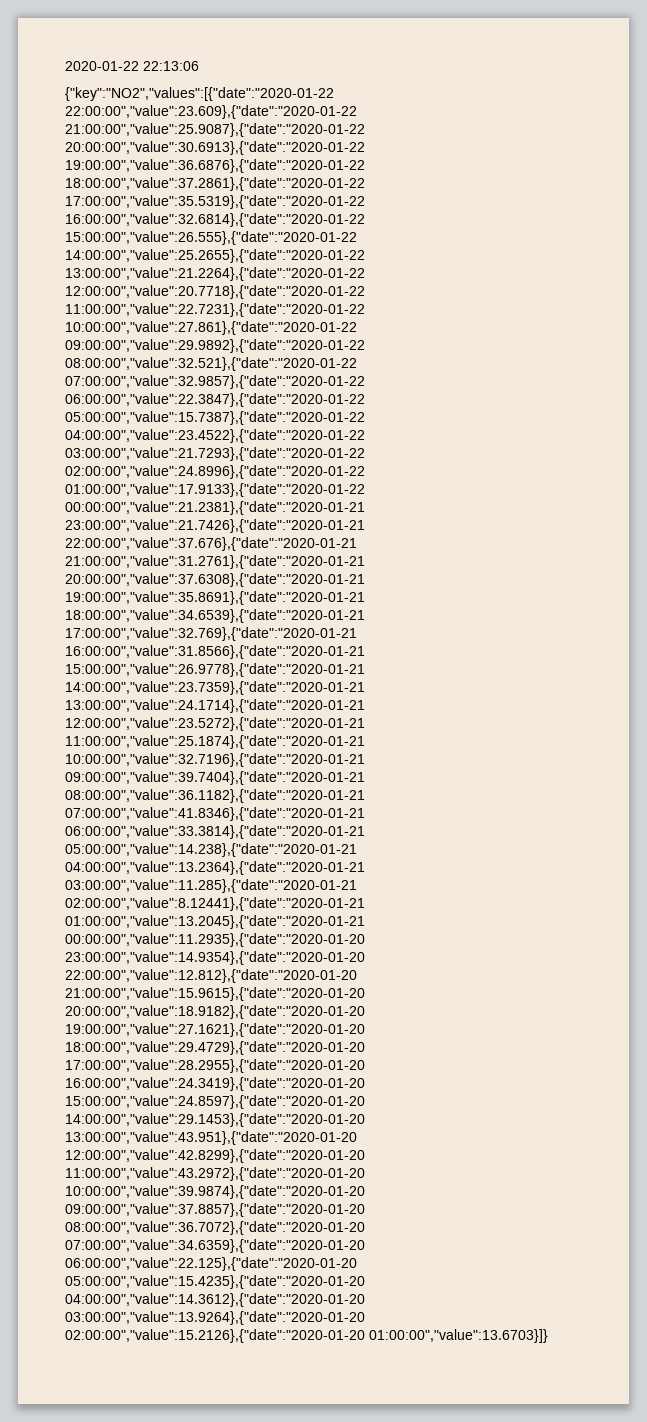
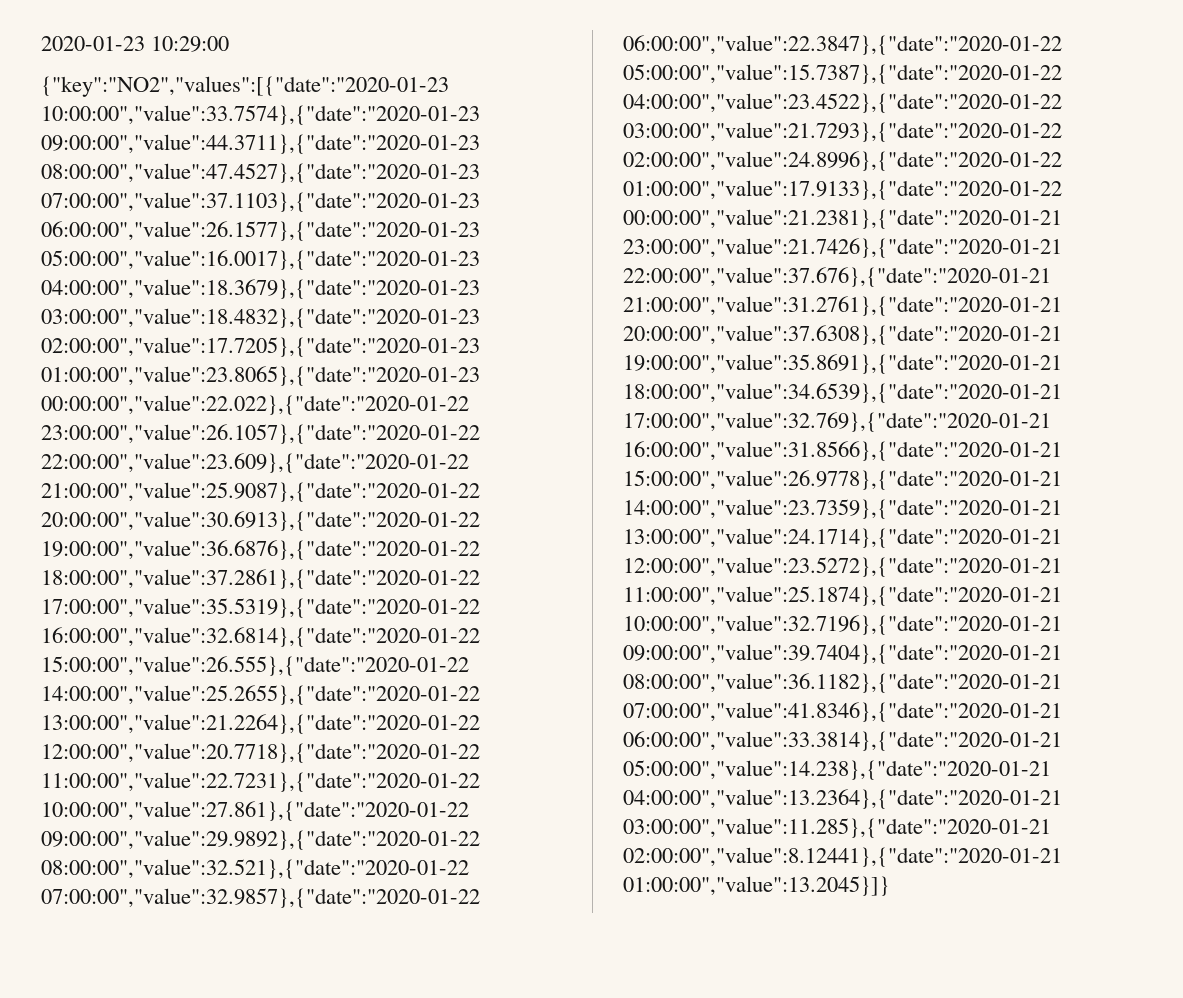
- 2020-01-22 22:13:06
- {"key":"NO2","values":[{"date":"2020-01-22 22:00:00","value":23.609},{"date":"2020-01-22 21:00:00","value":25.9087},{"date":"2020-01-22 20:00:00","value":30.6913},{"date":"2020-01-22 19:00:00","value":36.6876},{"date":"2020-01-22 18:00:00","value":37.2861},{"date":"2020-01-22 17:00:00","value":35.5319},{"date":"2020-01-22 16:00:00","value":32.6814},{"date":"2020-01-22 15:00:00","value":26.555},{"date":"2020-01-22 14:00:00","value":25.2655},{"date":"2020-01-22 13:00:00","value":21.2264},{"date":"2020-01-22 12:00:00","value":20.7718},{"date":"2020-01-22 11:00:00","value":22.7231},{"date":"2020-01-22 10:00:00","value":27.861},{"date":"2020-01-22 09:00:00","value":29.9892},{"date":"2020-01-22 08:00:00","value":32.521},{"date":"2020-01-22 07:00:00","value":32.9857},{"date":"2020-01-22 06:00:00","value":22.3847},{"date":"2020-01-22 05:00:00","value":15.7387},{"date":"2020-01-22 04:00:00","value":23.4522},{"date":"2020-01-22 03:00:00","value":21.7293},{"date":"2020-01-22 02:00:00","value":24.8996},{"date":"2020-01-22 01:00:00","value":17.9133},{"date":"2020-01-22 00:00:00","value":21.2381},{"date":"2020-01-21 23:00:00","value":21.7426},{"date":"2020-01-21 22:00:00","value":37.676},{"date":"2020-01-21 21:00:00","value":31.2761},{"date":"2020-01-21 20:00:00","value":37.6308},{"date":"2020-01-21 19:00:00","value":35.8691},{"date":"2020-01-21 18:00:00","value":34.6539},{"date":"2020-01-21 17:00:00","value":32.769},{"date":"2020-01-21 16:00:00","value":31.8566},{"date":"2020-01-21 15:00:00","value":26.9778},{"date":"2020-01-21 14:00:00","value":23.7359},{"date":"2020-01-21 13:00:00","value":24.1714},{"date":"2020-01-21 12:00:00","value":23.5272},{"date":"2020-01-21 11:00:00","value":25.1874},{"date":"2020-01-21 10:00:00","value":32.7196},{"date":"2020-01-21 09:00:00","value":39.7404},{"date":"2020-01-21 08:00:00","value":36.1182},{"date":"2020-01-21 07:00:00","value":41.8346},{"date":"2020-01-21 06:00:00","value":33.3814},{"date":"2020-01-21 05:00:00","value":14.238},{"date":"2020-01-21 04:00:00","value":13.2364},{"date":"2020-01-21 03:00:00","value":11.285},{"date":"2020-01-21 02:00:00","value":8.12441},{"date":"2020-01-21 01:00:00","value":13.2045},{"date":"2020-01-21 00:00:00","value":11.2935},{"date":"2020-01-20 23:00:00","value":14.9354},{"date":"2020-01-20 22:00:00","value":12.812},{"date":"2020-01-20 21:00:00","value":15.9615},{"date":"2020-01-20 20:00:00","value":18.9182},{"date":"2020-01-20 19:00:00","value":27.1621},{"date":"2020-01-20 18:00:00","value":29.4729},{"date":"2020-01-20 17:00:00","value":28.2955},{"date":"2020-01-20 16:00:00","value":24.3419},{"date":"2020-01-20 15:00:00","value":24.8597},{"date":"2020-01-20 14:00:00","value":29.1453},{"date":"2020-01-20 13:00:00","value":43.951},{"date":"2020-01-20 12:00:00","value":42.8299},{"date":"2020-01-20 11:00:00","value":43.2972},{"date":"2020-01-20 10:00:00","value":39.9874},{"date":"2020-01-20 09:00:00","value":37.8857},{"date":"2020-01-20 08:00:00","value":36.7072},{"date":"2020-01-20 07:00:00","value":34.6359},{"date":"2020-01-20 06:00:00","value":22.125},{"date":"2020-01-20 05:00:00","value":15.4235},{"date":"2020-01-20 04:00:00","value":14.3612},{"date":"2020-01-20 03:00:00","value":13.9264},{"date":"2020-01-20 02:00:00","value":15.2126},{"date":"2020-01-20 01:00:00","value":13.6703}]}
+ 2020-01-23 10:29:00
+ {"key":"NO2","values":[{"date":"2020-01-23 10:00:00","value":33.7574},{"date":"2020-01-23 09:00:00","value":44.3711},{"date":"2020-01-23 08:00:00","value":47.4527},{"date":"2020-01-23 07:00:00","value":37.1103},{"date":"2020-01-23 06:00:00","value":26.1577},{"date":"2020-01-23 05:00:00","value":16.0017},{"date":"2020-01-23 04:00:00","value":18.3679},{"date":"2020-01-23 03:00:00","value":18.4832},{"date":"2020-01-23 02:00:00","value":17.7205},{"date":"2020-01-23 01:00:00","value":23.8065},{"date":"2020-01-23 00:00:00","value":22.022},{"date":"2020-01-22 23:00:00","value":26.1057},{"date":"2020-01-22 22:00:00","value":23.609},{"date":"2020-01-22 21:00:00","value":25.9087},{"date":"2020-01-22 20:00:00","value":30.6913},{"date":"2020-01-22 19:00:00","value":36.6876},{"date":"2020-01-22 18:00:00","value":37.2861},{"date":"2020-01-22 17:00:00","value":35.5319},{"date":"2020-01-22 16:00:00","value":32.6814},{"date":"2020-01-22 15:00:00","value":26.555},{"date":"2020-01-22 14:00:00","value":25.2655},{"date":"2020-01-22 13:00:00","value":21.2264},{"date":"2020-01-22 12:00:00","value":20.7718},{"date":"2020-01-22 11:00:00","value":22.7231},{"date":"2020-01-22 10:00:00","value":27.861},{"date":"2020-01-22 09:00:00","value":29.9892},{"date":"2020-01-22 08:00:00","value":32.521},{"date":"2020-01-22 07:00:00","value":32.9857},{"date":"2020-01-22 06:00:00","value":22.3847},{"date":"2020-01-22 05:00:00","value":15.7387},{"date":"2020-01-22 04:00:00","value":23.4522},{"date":"2020-01-22 03:00:00","value":21.7293},{"date":"2020-01-22 02:00:00","value":24.8996},{"date":"2020-01-22 01:00:00","value":17.9133},{"date":"2020-01-22 00:00:00","value":21.2381},{"date":"2020-01-21 23:00:00","value":21.7426},{"date":"2020-01-21 22:00:00","value":37.676},{"date":"2020-01-21 21:00:00","value":31.2761},{"date":"2020-01-21 20:00:00","value":37.6308},{"date":"2020-01-21 19:00:00","value":35.8691},{"date":"2020-01-21 18:00:00","value":34.6539},{"date":"2020-01-21 17:00:00","value":32.769},{"date":"2020-01-21 16:00:00","value":31.8566},{"date":"2020-01-21 15:00:00","value":26.9778},{"date":"2020-01-21 14:00:00","value":23.7359},{"date":"2020-01-21 13:00:00","value":24.1714},{"date":"2020-01-21 12:00:00","value":23.5272},{"date":"2020-01-21 11:00:00","value":25.1874},{"date":"2020-01-21 10:00:00","value":32.7196},{"date":"2020-01-21 09:00:00","value":39.7404},{"date":"2020-01-21 08:00:00","value":36.1182},{"date":"2020-01-21 07:00:00","value":41.8346},{"date":"2020-01-21 06:00:00","value":33.3814},{"date":"2020-01-21 05:00:00","value":14.238},{"date":"2020-01-21 04:00:00","value":13.2364},{"date":"2020-01-21 03:00:00","value":11.285},{"date":"2020-01-21 02:00:00","value":8.12441},{"date":"2020-01-21 01:00:00","value":13.2045}]}

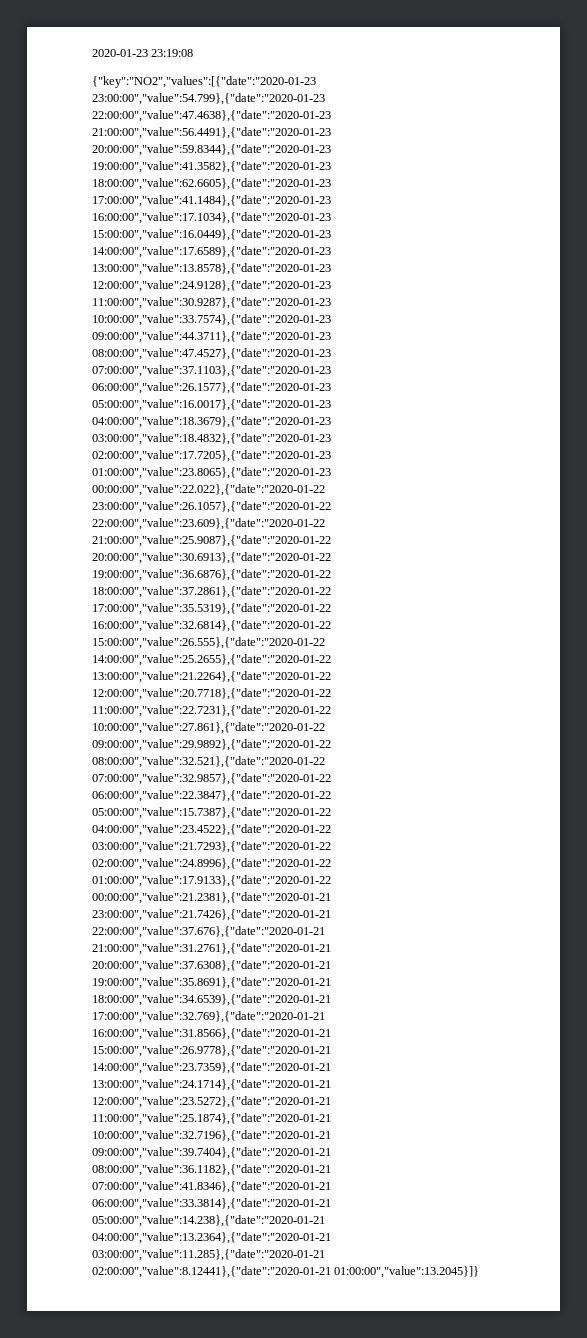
- 2020-01-23 10:29:00
+ 2020-01-23 23:19:08
- {"key":"NO2","values":[{"date":"2020-01-23 10:00:00","value":33.7574},{"date":"2020-01-23 09:00:00","value":44.3711},{"date":"2020-01-23 08:00:00","value":47.4527},{"date":"2020-01-23 07:00:00","value":37.1103},{"date":"2020-01-23 06:00:00","value":26.1577},{"date":"2020-01-23 05:00:00","value":16.0017},{"date":"2020-01-23 04:00:00","value":18.3679},{"date":"2020-01-23 03:00:00","value":18.4832},{"date":"2020-01-23 02:00:00","value":17.7205},{"date":"2020-01-23 01:00:00","value":23.8065},{"date":"2020-01-23 00:00:00","value":22.022},{"date":"2020-01-22 23:00:00","value":26.1057},{"date":"2020-01-22 22:00:00","value":23.609},{"date":"2020-01-22 21:00:00","value":25.9087},{"date":"2020-01-22 20:00:00","value":30.6913},{"date":"2020-01-22 19:00:00","value":36.6876},{"date":"2020-01-22 18:00:00","value":37.2861},{"date":"2020-01-22 17:00:00","value":35.5319},{"date":"2020-01-22 16:00:00","value":32.6814},{"date":"2020-01-22 15:00:00","value":26.555},{"date":"2020-01-22 14:00:00","value":25.2655},{"date":"2020-01-22 13:00:00","value":21.2264},{"date":"2020-01-22 12:00:00","value":20.7718},{"date":"2020-01-22 11:00:00","value":22.7231},{"date":"2020-01-22 10:00:00","value":27.861},{"date":"2020-01-22 09:00:00","value":29.9892},{"date":"2020-01-22 08:00:00","value":32.521},{"date":"2020-01-22 07:00:00","value":32.9857},{"date":"2020-01-22 06:00:00","value":22.3847},{"date":"2020-01-22 05:00:00","value":15.7387},{"date":"2020-01-22 04:00:00","value":23.4522},{"date":"2020-01-22 03:00:00","value":21.7293},{"date":"2020-01-22 02:00:00","value":24.8996},{"date":"2020-01-22 01:00:00","value":17.9133},{"date":"2020-01-22 00:00:00","value":21.2381},{"date":"2020-01-21 23:00:00","value":21.7426},{"date":"2020-01-21 22:00:00","value":37.676},{"date":"2020-01-21 21:00:00","value":31.2761},{"date":"2020-01-21 20:00:00","value":37.6308},{"date":"2020-01-21 19:00:00","value":35.8691},{"date":"2020-01-21 18:00:00","value":34.6539},{"date":"2020-01-21 17:00:00","value":32.769},{"date":"2020-01-21 16:00:00","value":31.8566},{"date":"2020-01-21 15:00:00","value":26.9778},{"date":"2020-01-21 14:00:00","value":23.7359},{"date":"2020-01-21 13:00:00","value":24.1714},{"date":"2020-01-21 12:00:00","value":23.5272},{"date":"2020-01-21 11:00:00","value":25.1874},{"date":"2020-01-21 10:00:00","value":32.7196},{"date":"2020-01-21 09:00:00","value":39.7404},{"date":"2020-01-21 08:00:00","value":36.1182},{"date":"2020-01-21 07:00:00","value":41.8346},{"date":"2020-01-21 06:00:00","value":33.3814},{"date":"2020-01-21 05:00:00","value":14.238},{"date":"2020-01-21 04:00:00","value":13.2364},{"date":"2020-01-21 03:00:00","value":11.285},{"date":"2020-01-21 02:00:00","value":8.12441},{"date":"2020-01-21 01:00:00","value":13.2045}]}
+ {"key":"NO2","values":[{"date":"2020-01-23 23:00:00","value":54.799},{"date":"2020-01-23 22:00:00","value":47.4638},{"date":"2020-01-23 21:00:00","value":56.4491},{"date":"2020-01-23 20:00:00","value":59.8344},{"date":"2020-01-23 19:00:00","value":41.3582},{"date":"2020-01-23 18:00:00","value":62.6605},{"date":"2020-01-23 17:00:00","value":41.1484},{"date":"2020-01-23 16:00:00","value":17.1034},{"date":"2020-01-23 15:00:00","value":16.0449},{"date":"2020-01-23 14:00:00","value":17.6589},{"date":"2020-01-23 13:00:00","value":13.8578},{"date":"2020-01-23 12:00:00","value":24.9128},{"date":"2020-01-23 11:00:00","value":30.9287},{"date":"2020-01-23 10:00:00","value":33.7574},{"date":"2020-01-23 09:00:00","value":44.3711},{"date":"2020-01-23 08:00:00","value":47.4527},{"date":"2020-01-23 07:00:00","value":37.1103},{"date":"2020-01-23 06:00:00","value":26.1577},{"date":"2020-01-23 05:00:00","value":16.0017},{"date":"2020-01-23 04:00:00","value":18.3679},{"date":"2020-01-23 03:00:00","value":18.4832},{"date":"2020-01-23 02:00:00","value":17.7205},{"date":"2020-01-23 01:00:00","value":23.8065},{"date":"2020-01-23 00:00:00","value":22.022},{"date":"2020-01-22 23:00:00","value":26.1057},{"date":"2020-01-22 22:00:00","value":23.609},{"date":"2020-01-22 21:00:00","value":25.9087},{"date":"2020-01-22 20:00:00","value":30.6913},{"date":"2020-01-22 19:00:00","value":36.6876},{"date":"2020-01-22 18:00:00","value":37.2861},{"date":"2020-01-22 17:00:00","value":35.5319},{"date":"2020-01-22 16:00:00","value":32.6814},{"date":"2020-01-22 15:00:00","value":26.555},{"date":"2020-01-22 14:00:00","value":25.2655},{"date":"2020-01-22 13:00:00","value":21.2264},{"date":"2020-01-22 12:00:00","value":20.7718},{"date":"2020-01-22 11:00:00","value":22.7231},{"date":"2020-01-22 10:00:00","value":27.861},{"date":"2020-01-22 09:00:00","value":29.9892},{"date":"2020-01-22 08:00:00","value":32.521},{"date":"2020-01-22 07:00:00","value":32.9857},{"date":"2020-01-22 06:00:00","value":22.3847},{"date":"2020-01-22 05:00:00","value":15.7387},{"date":"2020-01-22 04:00:00","value":23.4522},{"date":"2020-01-22 03:00:00","value":21.7293},{"date":"2020-01-22 02:00:00","value":24.8996},{"date":"2020-01-22 01:00:00","value":17.9133},{"date":"2020-01-22 00:00:00","value":21.2381},{"date":"2020-01-21 23:00:00","value":21.7426},{"date":"2020-01-21 22:00:00","value":37.676},{"date":"2020-01-21 21:00:00","value":31.2761},{"date":"2020-01-21 20:00:00","value":37.6308},{"date":"2020-01-21 19:00:00","value":35.8691},{"date":"2020-01-21 18:00:00","value":34.6539},{"date":"2020-01-21 17:00:00","value":32.769},{"date":"2020-01-21 16:00:00","value":31.8566},{"date":"2020-01-21 15:00:00","value":26.9778},{"date":"2020-01-21 14:00:00","value":23.7359},{"date":"2020-01-21 13:00:00","value":24.1714},{"date":"2020-01-21 12:00:00","value":23.5272},{"date":"2020-01-21 11:00:00","value":25.1874},{"date":"2020-01-21 10:00:00","value":32.7196},{"date":"2020-01-21 09:00:00","value":39.7404},{"date":"2020-01-21 08:00:00","value":36.1182},{"date":"2020-01-21 07:00:00","value":41.8346},{"date":"2020-01-21 06:00:00","value":33.3814},{"date":"2020-01-21 05:00:00","value":14.238},{"date":"2020-01-21 04:00:00","value":13.2364},{"date":"2020-01-21 03:00:00","value":11.285},{"date":"2020-01-21 02:00:00","value":8.12441},{"date":"2020-01-21 01:00:00","value":13.2045}]}

